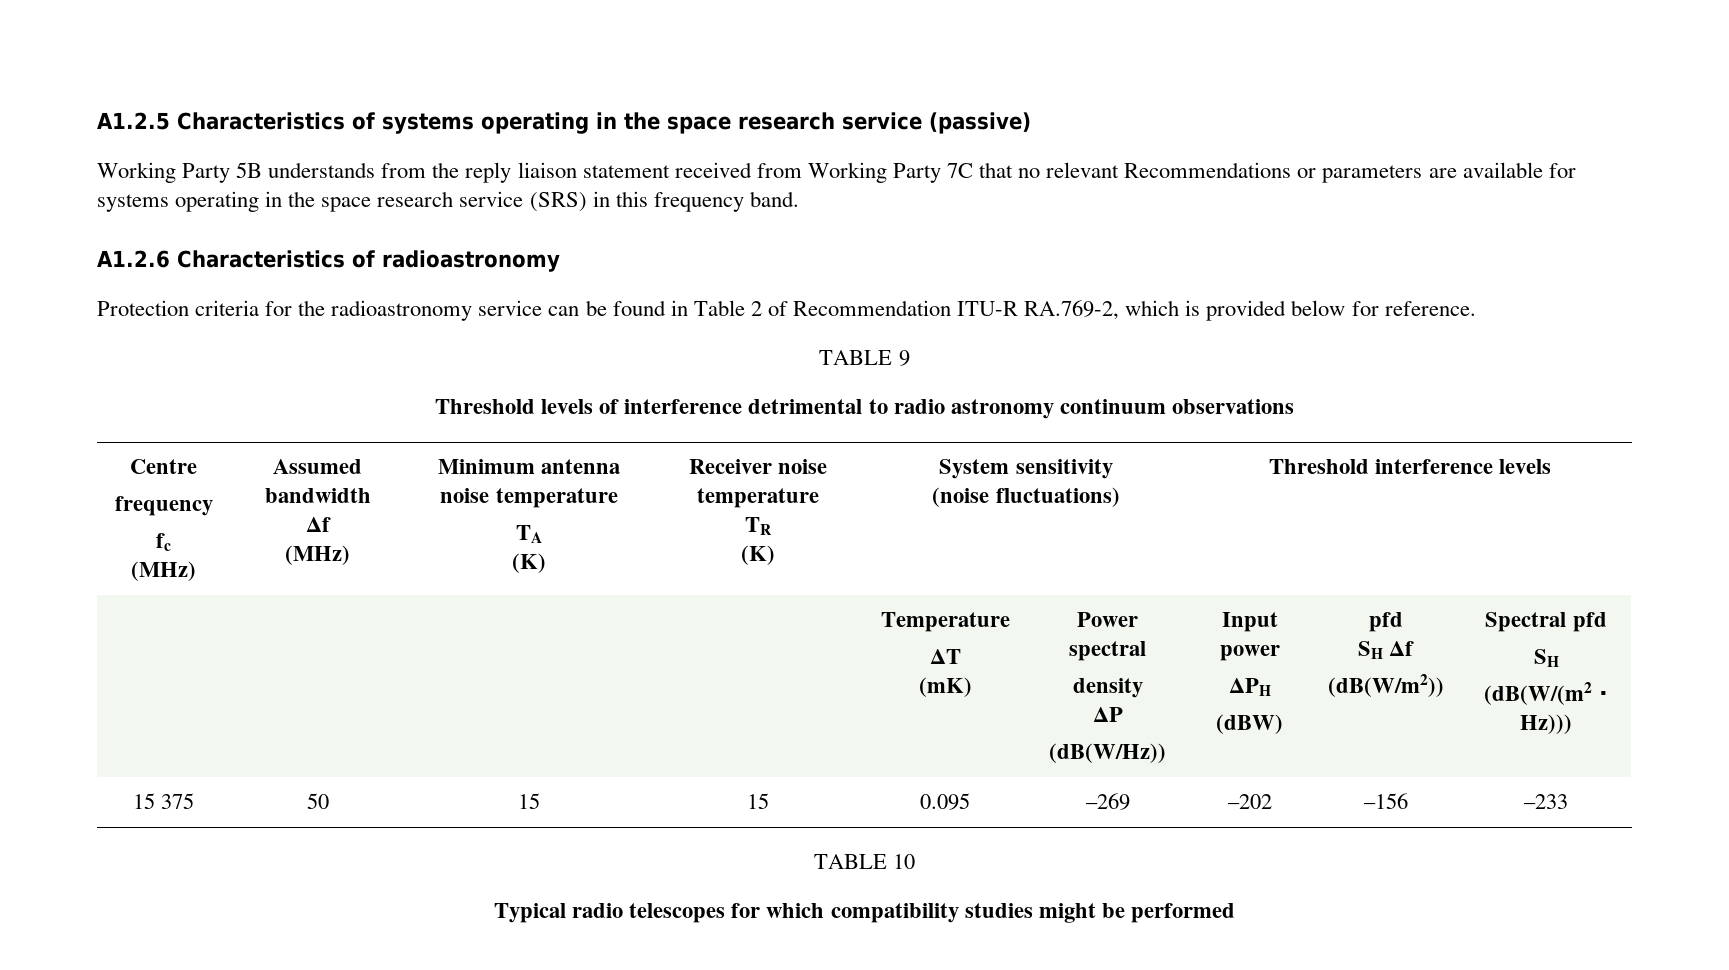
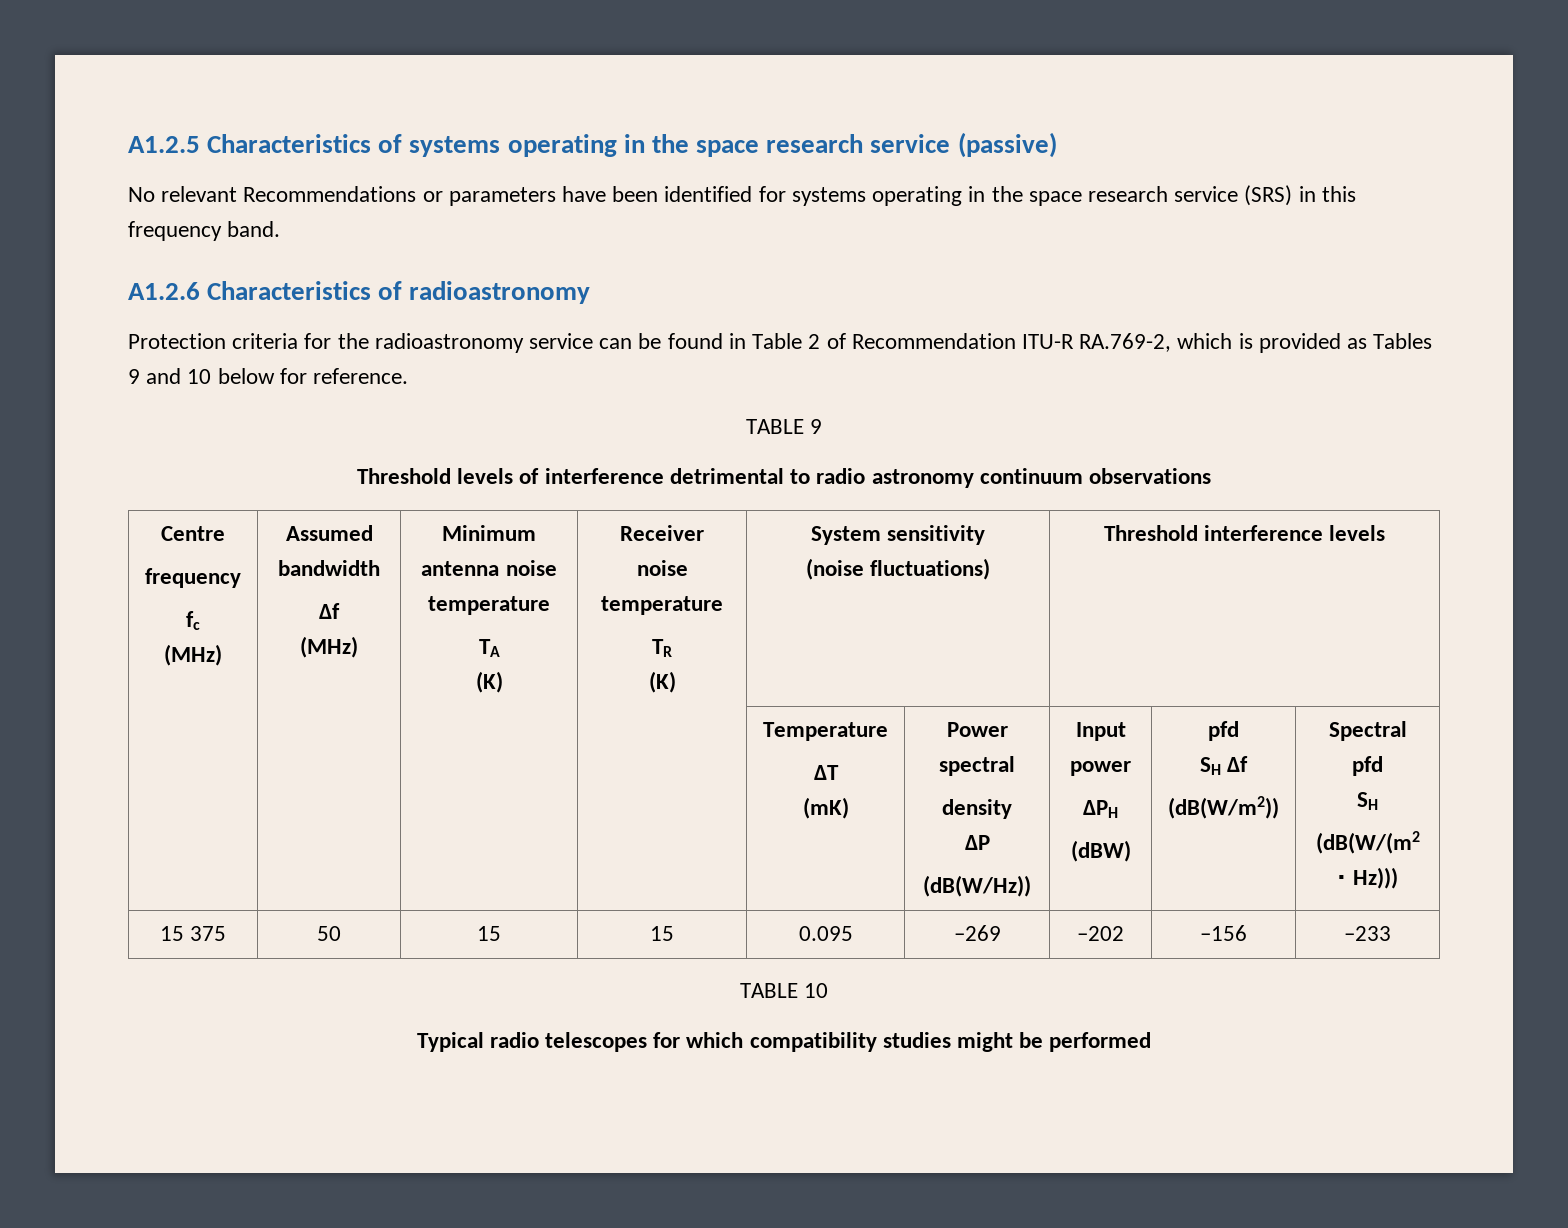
- Working Party 5B understands from the reply liaison statement received from Working Party 7C that no relevant Recommendations or parameters are available for systems operating in the space research service (SRS) in this frequency band.
+ No relevant Recommendations or parameters have been identified for systems operating in the space research service (SRS) in this frequency band.
- Protection criteria for the radioastronomy service can be found in Table 2 of Recommendation ITU-R RA.769-2, which is provided below for reference.
+ Protection criteria for the radioastronomy service can be found in Table 2 of Recommendation ITU-R RA.769-2, which is provided as Tables 9 and 10 below for reference.

